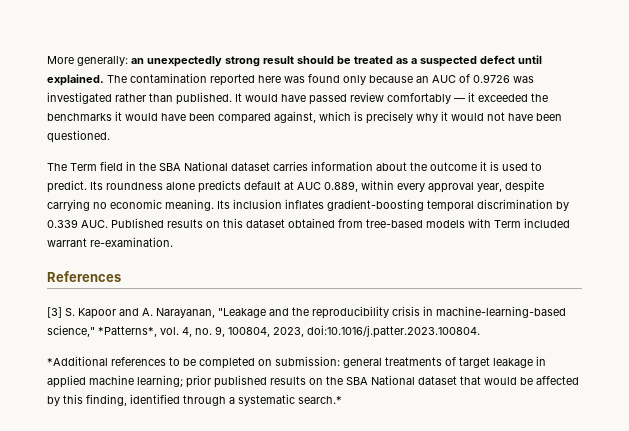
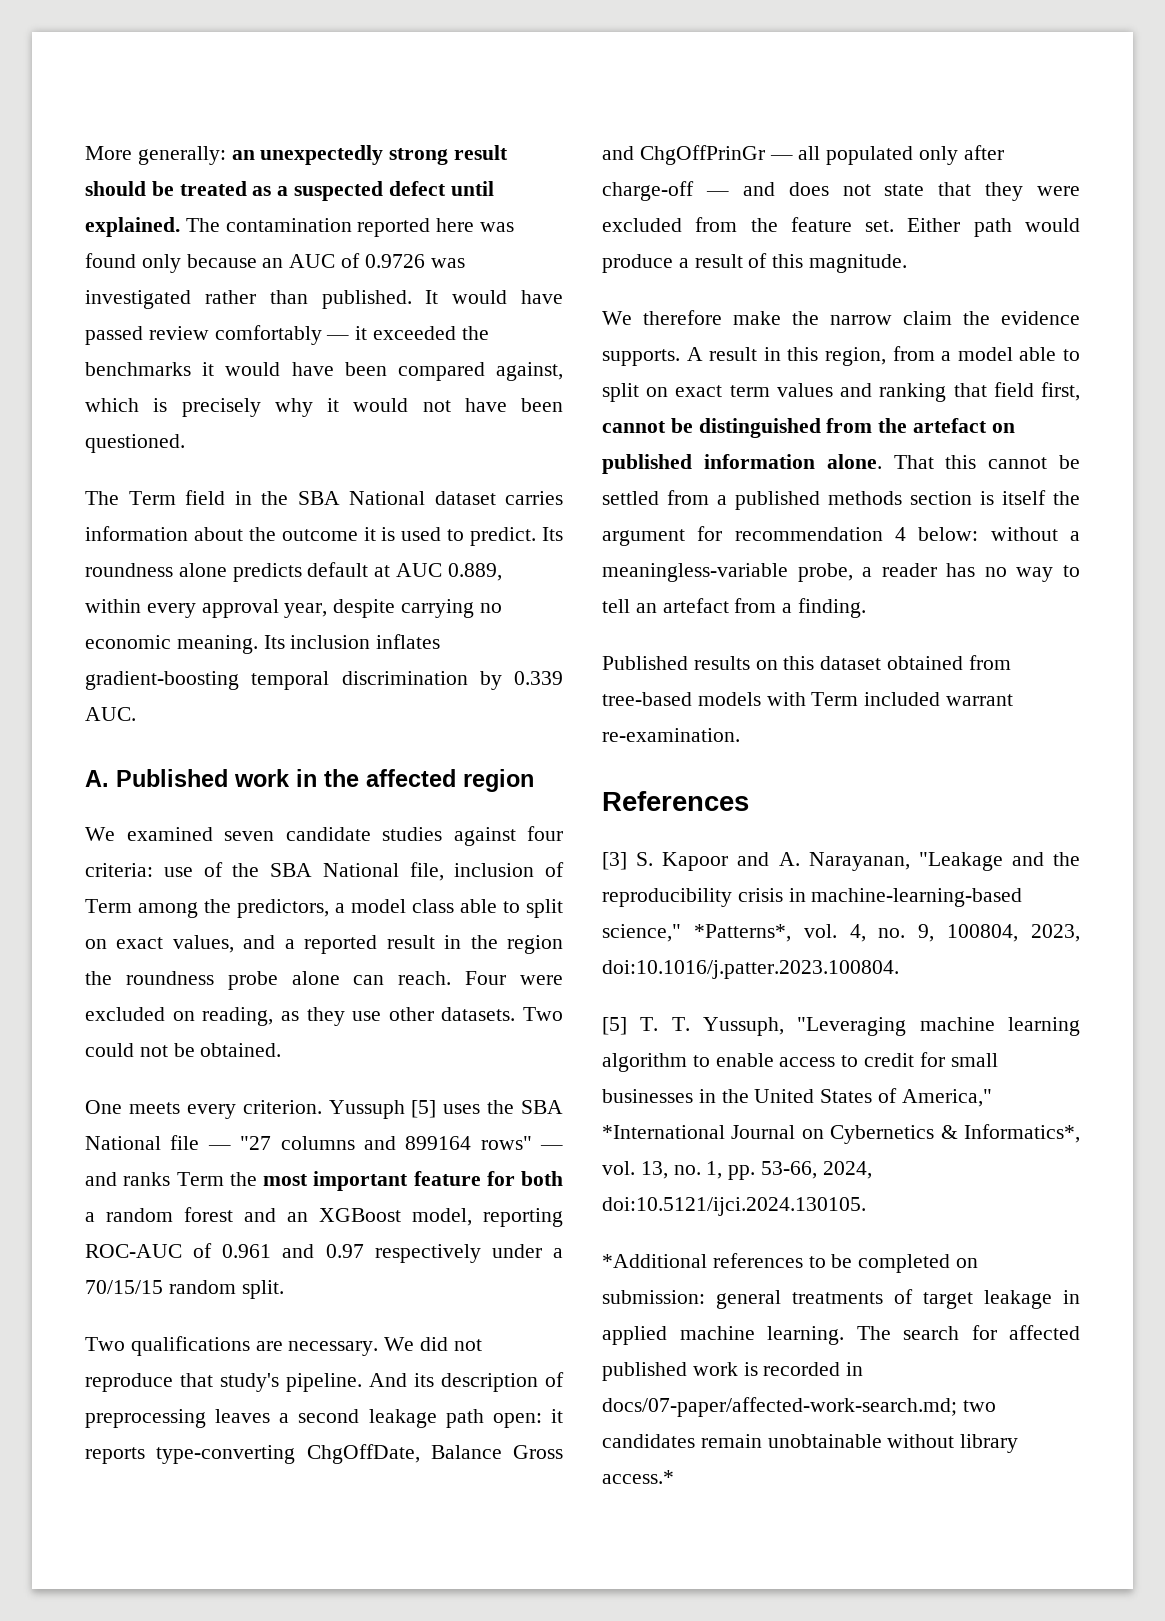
- Its inclusion inflates gradient-boosting temporal discrimination by 0.339 AUC. Published results on this dataset obtained from tree-based models with Term included warrant re-examination.
+ Its inclusion inflates gradient-boosting temporal discrimination by 0.339 AUC.
+ A. Published work in the affected region
+ We examined seven candidate studies against four criteria: use of the SBA National file, inclusion of Term among the predictors, a model class able to split on exact values, and a reported result in the region the roundness probe alone can reach. Four were excluded on reading, as they use other datasets. Two could not be obtained.
+ One meets every criterion. Yussuph [5] uses the SBA National file — "27 columns and 899164 rows" — and ranks Term the most important feature for both a random forest and an XGBoost model, reporting ROC-AUC of 0.961 and 0.97 respectively under a 70/15/15 random split.
+ Two qualifications are necessary. We did not reproduce that study's pipeline. And its description of preprocessing leaves a second leakage path open: it reports type-converting ChgOffDate, Balance Gross and ChgOffPrinGr — all populated only after charge-off — and does not state that they were excluded from the feature set. Either path would produce a result of this magnitude.
+ We therefore make the narrow claim the evidence supports. A result in this region, from a model able to split on exact term values and ranking that field first, cannot be distinguished from the artefact on published information alone. That this cannot be settled from a published methods section is itself the argument for recommendation 4 below: without a meaningless-variable probe, a reader has no way to tell an artefact from a finding.
+ Published results on this dataset obtained from tree-based models with Term included warrant re-examination.
+ [5] T. T. Yussuph, "Leveraging machine learning algorithm to enable access to credit for small businesses in the United States of America," *International Journal on Cybernetics & Informatics*, vol. 13, no. 1, pp. 53-66, 2024, doi:10.5121/ijci.2024.130105.
- *Additional references to be completed on submission: general treatments of target leakage in applied machine learning; prior published results on the SBA National dataset that would be affected by this finding, identified through a systematic search.*
+ *Additional references to be completed on submission: general treatments of target leakage in applied machine learning. The search for affected published work is recorded in docs/07-paper/affected-work-search.md; two candidates remain unobtainable without library access.*

